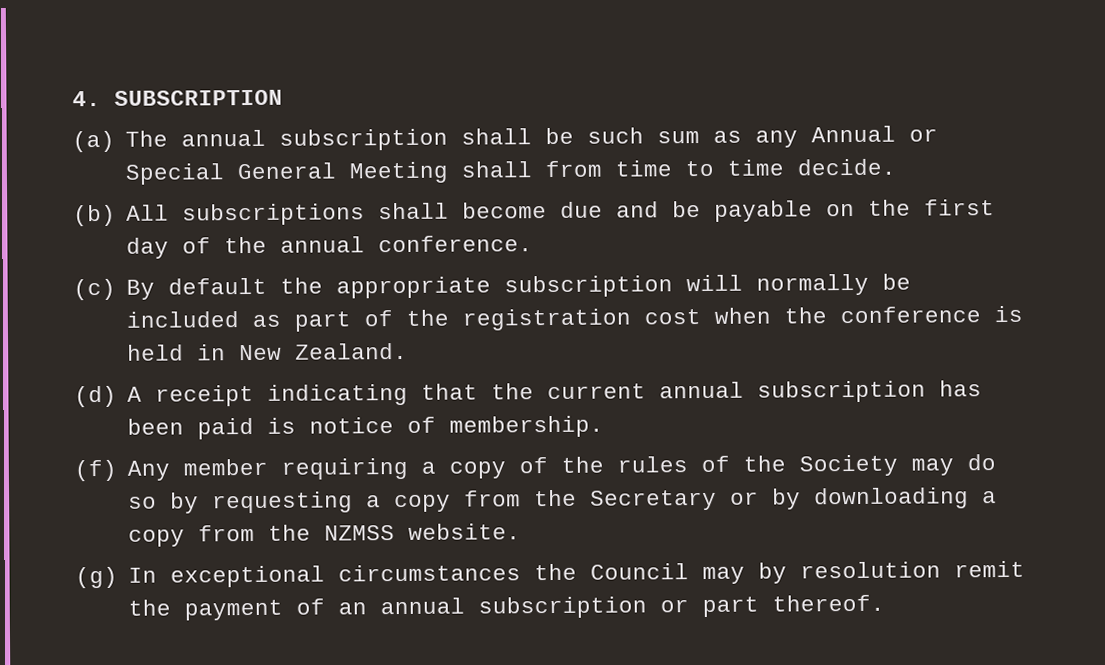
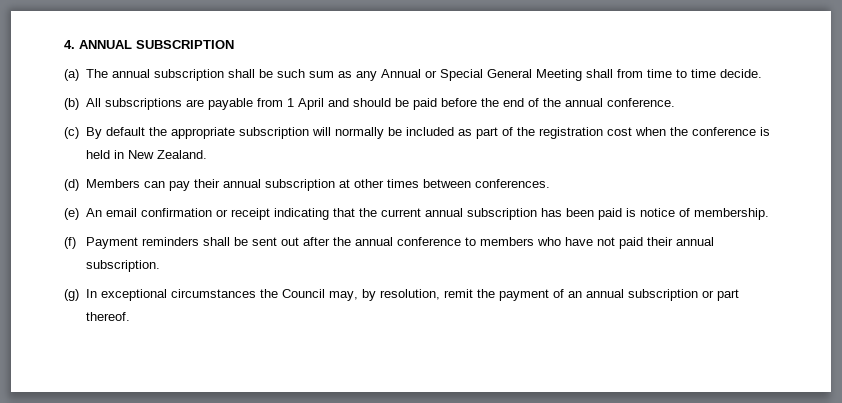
- 4. SUBSCRIPTION
+ 4. ANNUAL SUBSCRIPTION
- (b) All subscriptions shall become due and be payable on the first day of the annual conference.
+ (b) All subscriptions are payable from 1 April and should be paid before the end of the annual conference.
- (d) A receipt indicating that the current annual subscription has been paid is notice of membership.
+ (d) Members can pay their annual subscription at other times between conferences.
+ (e) An email confirmation or receipt indicating that the current annual subscription has been paid is notice of membership.
- (f) Any member requiring a copy of the rules of the Society may do so by requesting a copy from the Secretary or by downloading a copy from the NZMSS website.
+ (f) Payment reminders shall be sent out after the annual conference to members who have not paid their annual subscription.
- (g) In exceptional circumstances the Council may by resolution remit the payment of an annual subscription or part thereof.
+ (g) In exceptional circumstances the Council may, by resolution, remit the payment of an annual subscription or part thereof.

